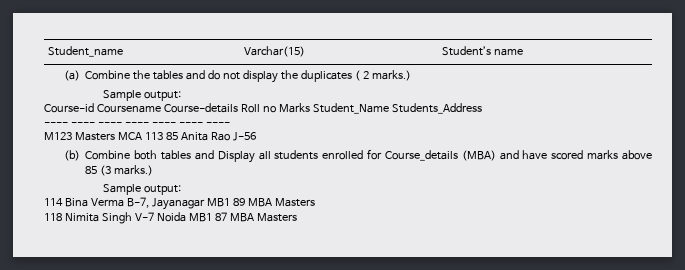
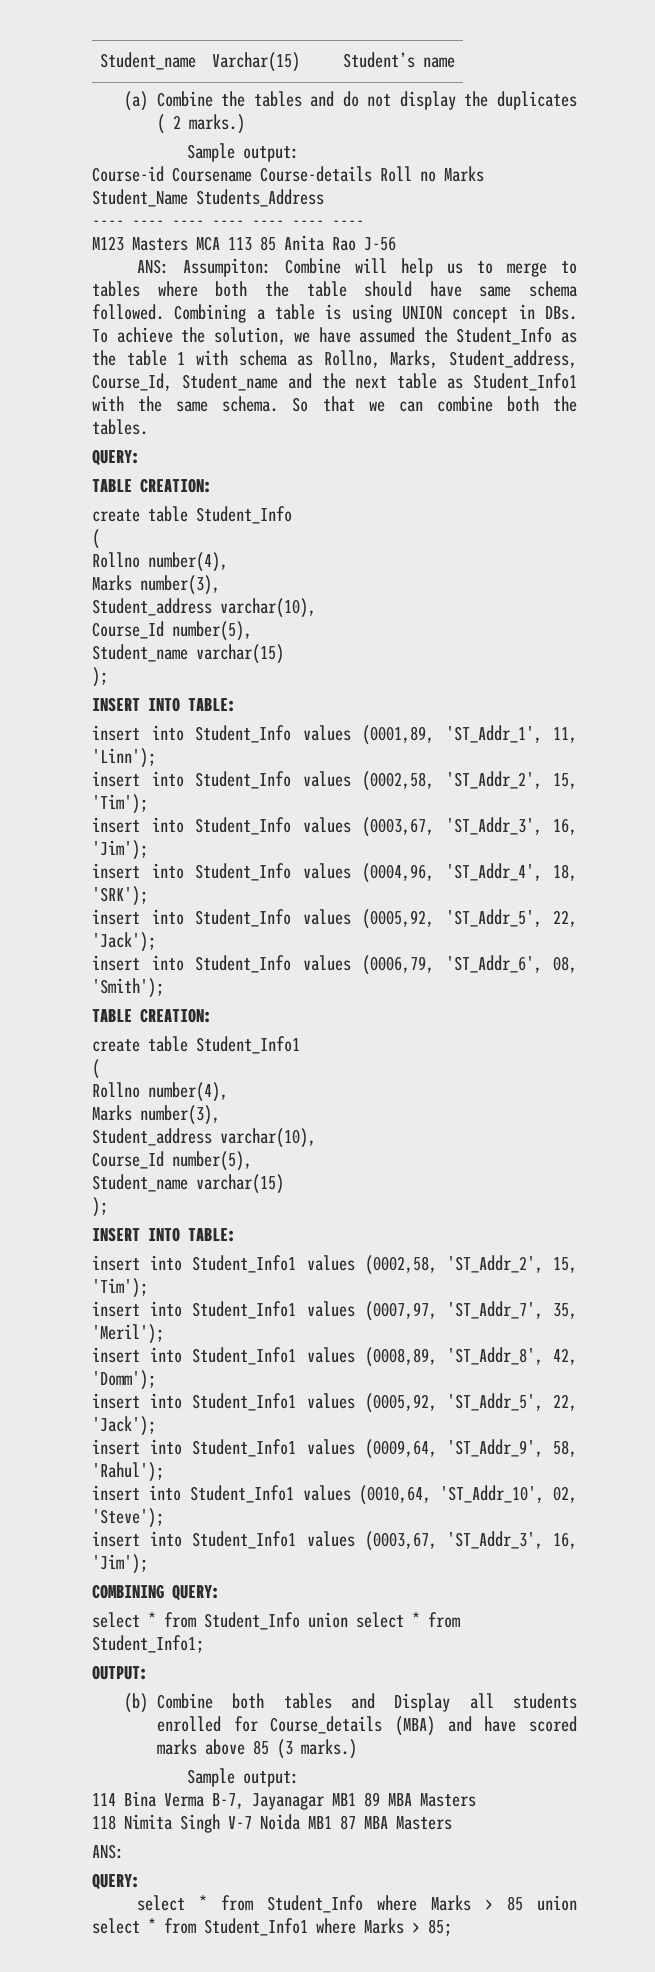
+ ANS: Assumpiton: Combine will help us to merge to tables where both the table should have same schema followed. Combining a table is using UNION concept in DBs. To achieve the solution, we have assumed the Student_Info as the table 1 with schema as Rollno, Marks, Student_address, Course_Id, Student_name and the next table as Student_Info1 with the same schema. So that we can combine both the tables.
+ QUERY:
+ TABLE CREATION:
+ create table Student_Info
+ (
+ Rollno number(4),
+ Marks number(3),
+ Student_address varchar(10),
+ Course_Id number(5),
+ Student_name varchar(15)
+ );
+ INSERT INTO TABLE:
+ insert into Student_Info values (0001,89, 'ST_Addr_1', 11, 'Linn');
+ insert into Student_Info values (0002,58, 'ST_Addr_2', 15, 'Tim');
+ insert into Student_Info values (0003,67, 'ST_Addr_3', 16, 'Jim');
+ insert into Student_Info values (0004,96, 'ST_Addr_4', 18, 'SRK');
+ insert into Student_Info values (0005,92, 'ST_Addr_5', 22, 'Jack');
+ insert into Student_Info values (0006,79, 'ST_Addr_6', 08, 'Smith');
+ TABLE CREATION:
+ create table Student_Info1
+ (
+ Rollno number(4),
+ Marks number(3),
+ Student_address varchar(10),
+ Course_Id number(5),
+ Student_name varchar(15)
+ );
+ INSERT INTO TABLE:
+ insert into Student_Info1 values (0002,58, 'ST_Addr_2', 15, 'Tim');
+ insert into Student_Info1 values (0007,97, 'ST_Addr_7', 35, 'Meril');
+ insert into Student_Info1 values (0008,89, 'ST_Addr_8', 42, 'Domm');
+ insert into Student_Info1 values (0005,92, 'ST_Addr_5', 22, 'Jack');
+ insert into Student_Info1 values (0009,64, 'ST_Addr_9', 58, 'Rahul');
+ insert into Student_Info1 values (0010,64, 'ST_Addr_10', 02, 'Steve');
+ insert into Student_Info1 values (0003,67, 'ST_Addr_3', 16, 'Jim');
+ COMBINING QUERY:
+ select * from Student_Info union select * from Student_Info1;
+ OUTPUT:
  118 Nimita Singh V-7 Noida MB1 87 MBA Masters
+ ANS:
+ QUERY:
+ select * from Student_Info where Marks > 85 union select * from Student_Info1 where Marks > 85;

